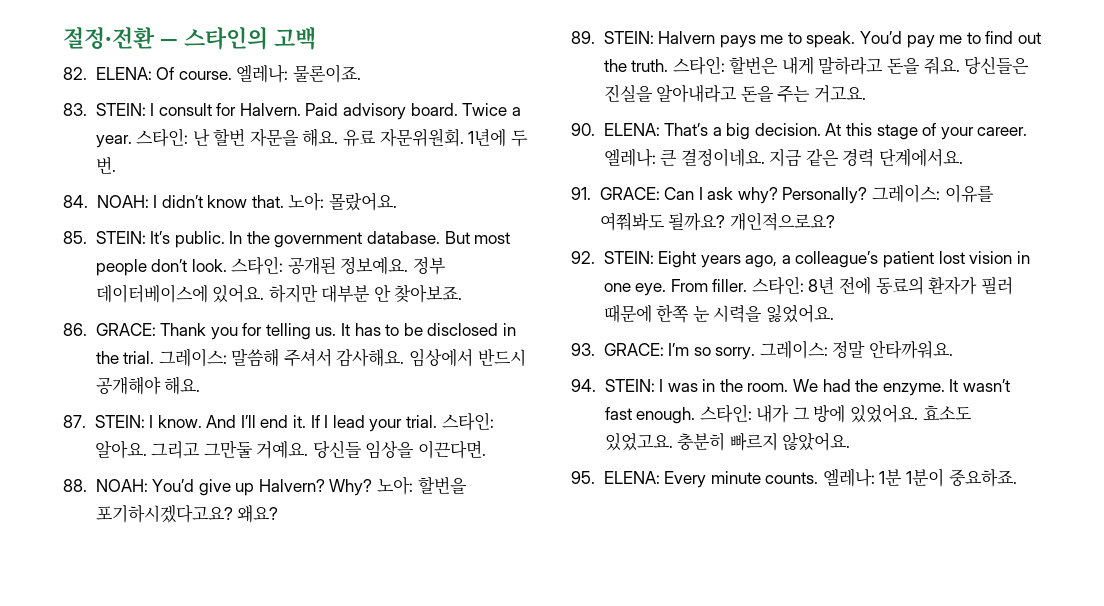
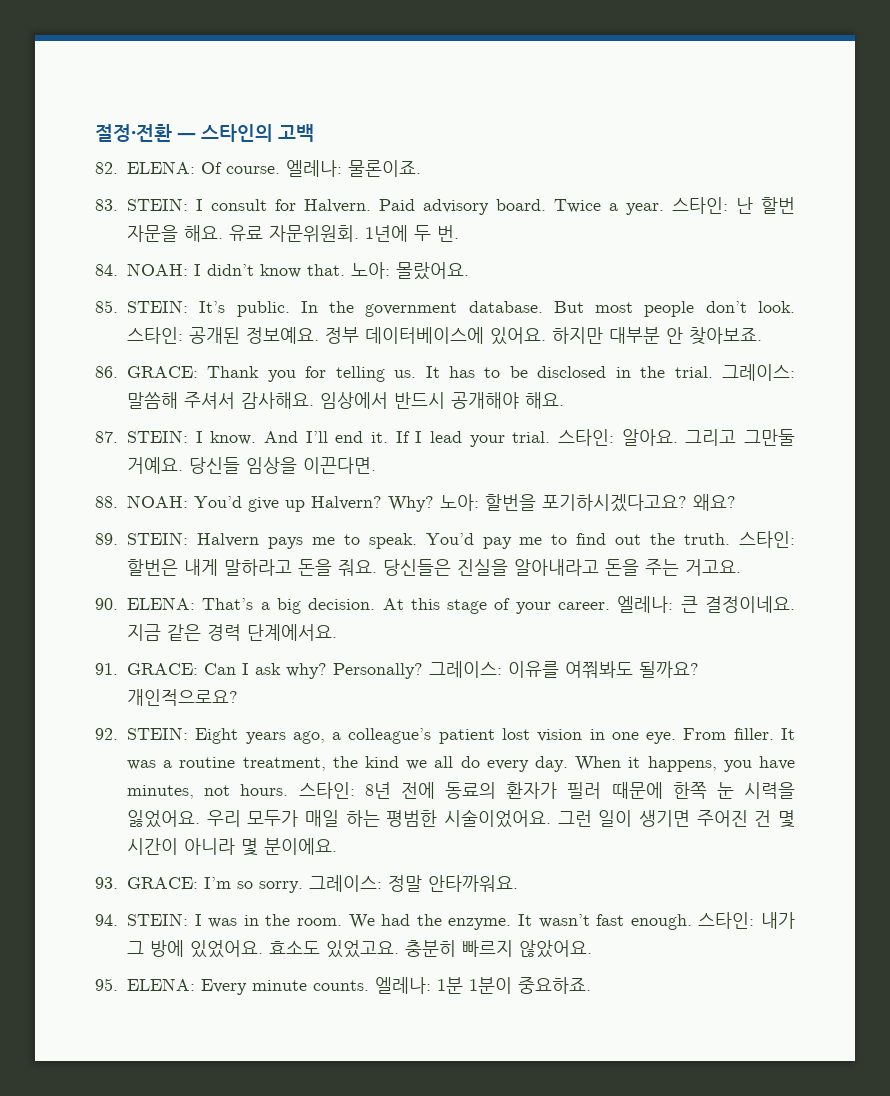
+ It was a routine treatment, the kind we all do every day. When it happens, you have minutes, not hours.
+ 우리 모두가 매일 하는 평범한 시술이었어요. 그런 일이 생기면 주어진 건 몇 시간이 아니라 몇 분이에요.

